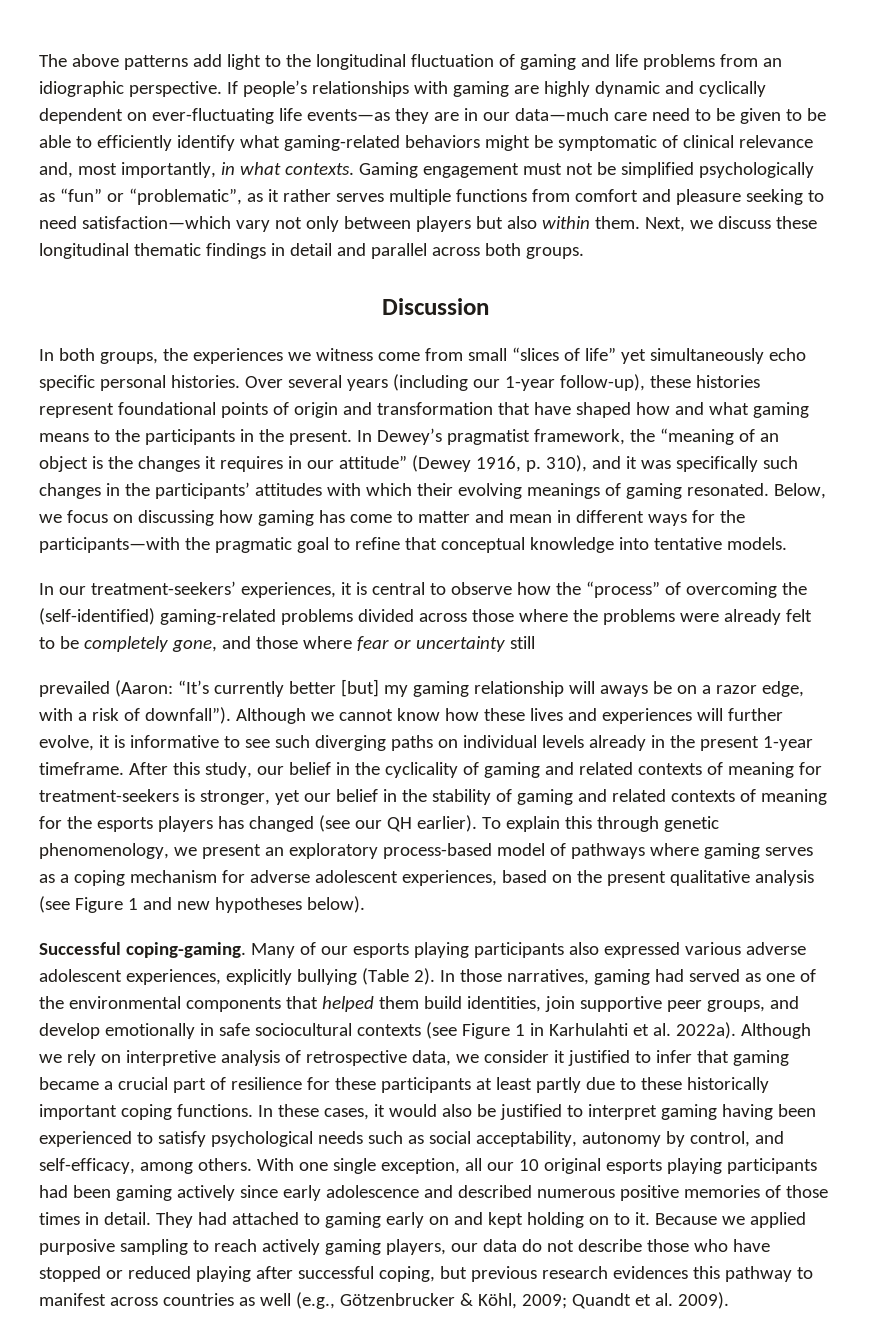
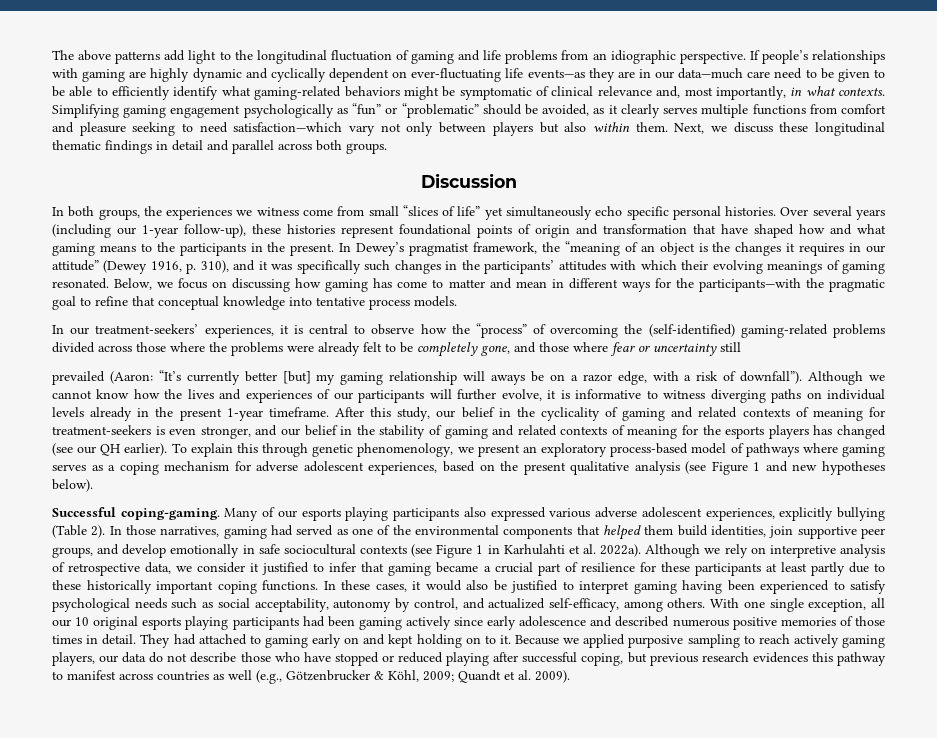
- Gaming engagement must not be simplified psychologically as “fun” or “problematic”, as it rather serves multiple functions from comfort and pleasure seeking to need satisfaction—which vary not only between players but also within them.
+ Simplifying gaming engagement psychologically as “fun” or “problematic” should be avoided, as it clearly serves multiple functions from comfort and pleasure seeking to need satisfaction—which vary not only between players but also within them.
- Below, we focus on discussing how gaming has come to matter and mean in different ways for the participants—with the pragmatic goal to refine that conceptual knowledge into tentative models.
+ Below, we focus on discussing how gaming has come to matter and mean in different ways for the participants—with the pragmatic goal to refine that conceptual knowledge into tentative process models.
- Although we cannot know how these lives and experiences will further evolve, it is informative to see such diverging paths on individual levels already in the present 1-year timeframe.
+ Although we cannot know how the lives and experiences of our participants will further evolve, it is informative to witness diverging paths on individual levels already in the present 1-year timeframe.
- After this study, our belief in the cyclicality of gaming and related contexts of meaning for treatment-seekers is stronger, yet our belief in the stability of gaming and related contexts of meaning for the esports players has changed (see our QH earlier).
+ After this study, our belief in the cyclicality of gaming and related contexts of meaning for treatment-seekers is even stronger, and our belief in the stability of gaming and related contexts of meaning for the esports players has changed (see our QH earlier).
- In these cases, it would also be justified to interpret gaming having been experienced to satisfy psychological needs such as social acceptability, autonomy by control, and self-efficacy, among others.
+ In these cases, it would also be justified to interpret gaming having been experienced to satisfy psychological needs such as social acceptability, autonomy by control, and actualized self-efficacy, among others.

